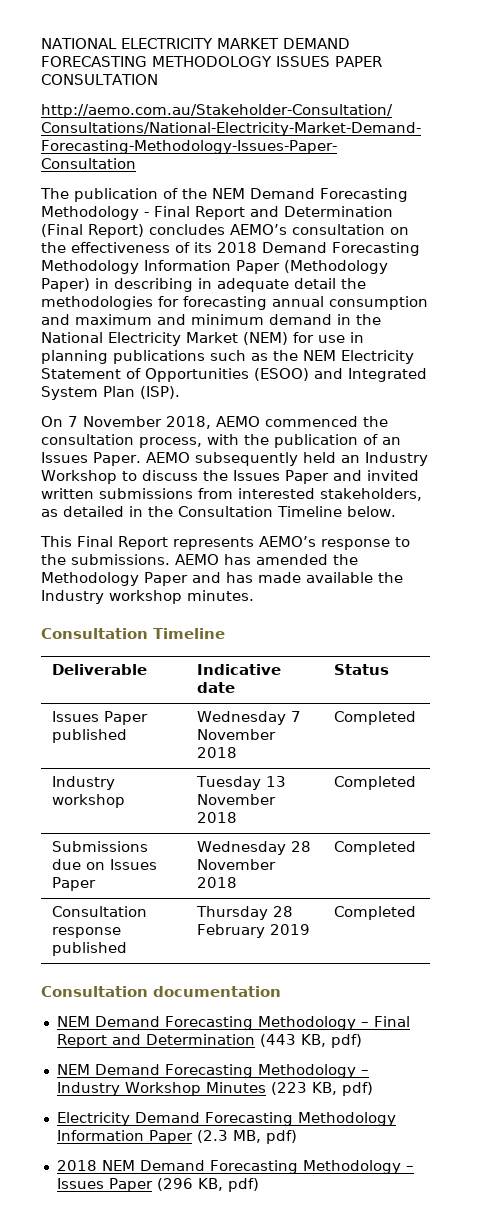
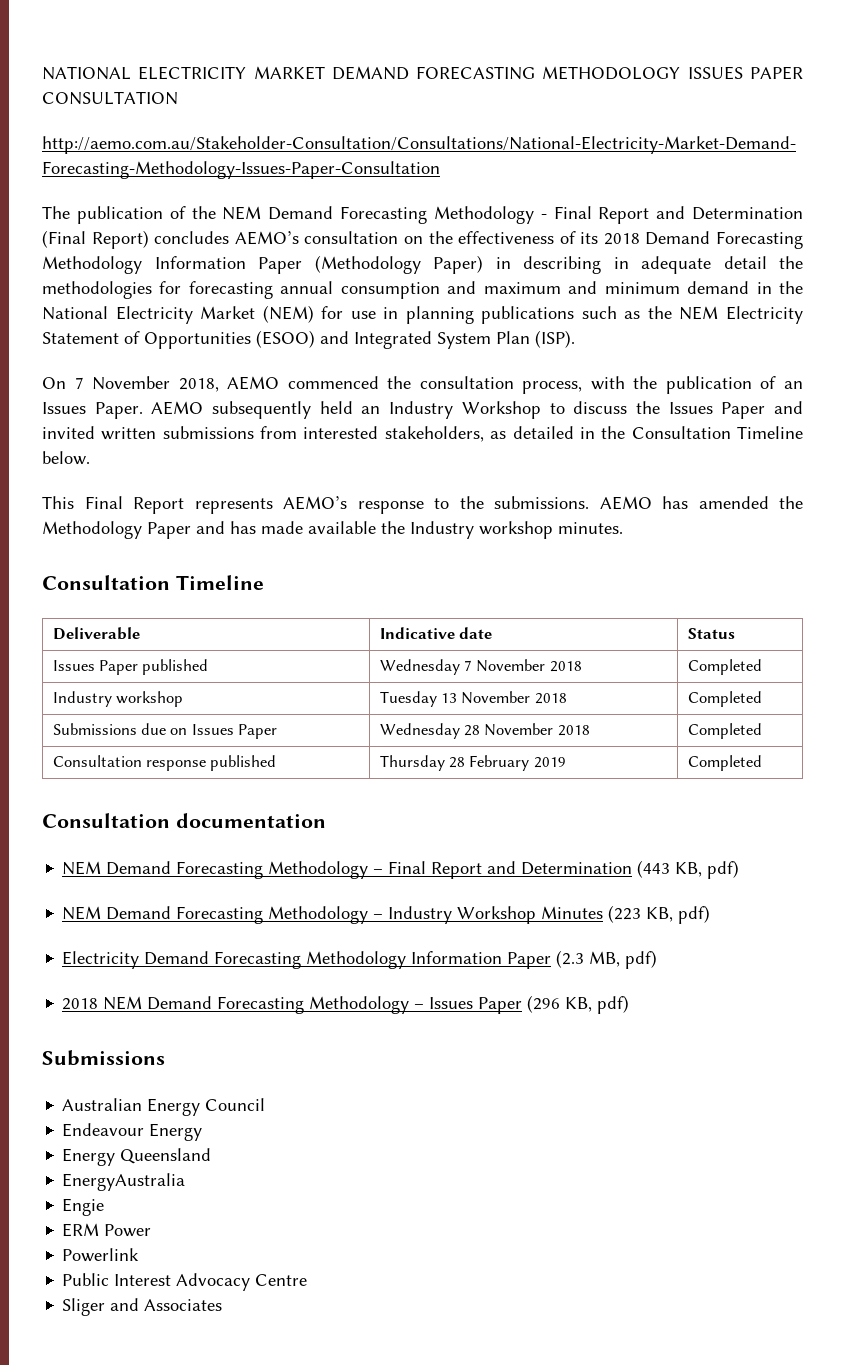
  2018 NEM Demand Forecasting Methodology – Issues Paper (296 KB, pdf)
+ Submissions
+ Australian Energy Council
+ Endeavour Energy
+ Energy Queensland
+ EnergyAustralia
+ Engie
+ ERM Power
+ Powerlink
+ Public Interest Advocacy Centre
+ Sliger and Associates

